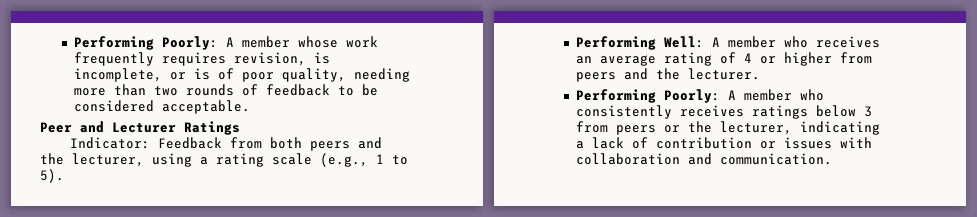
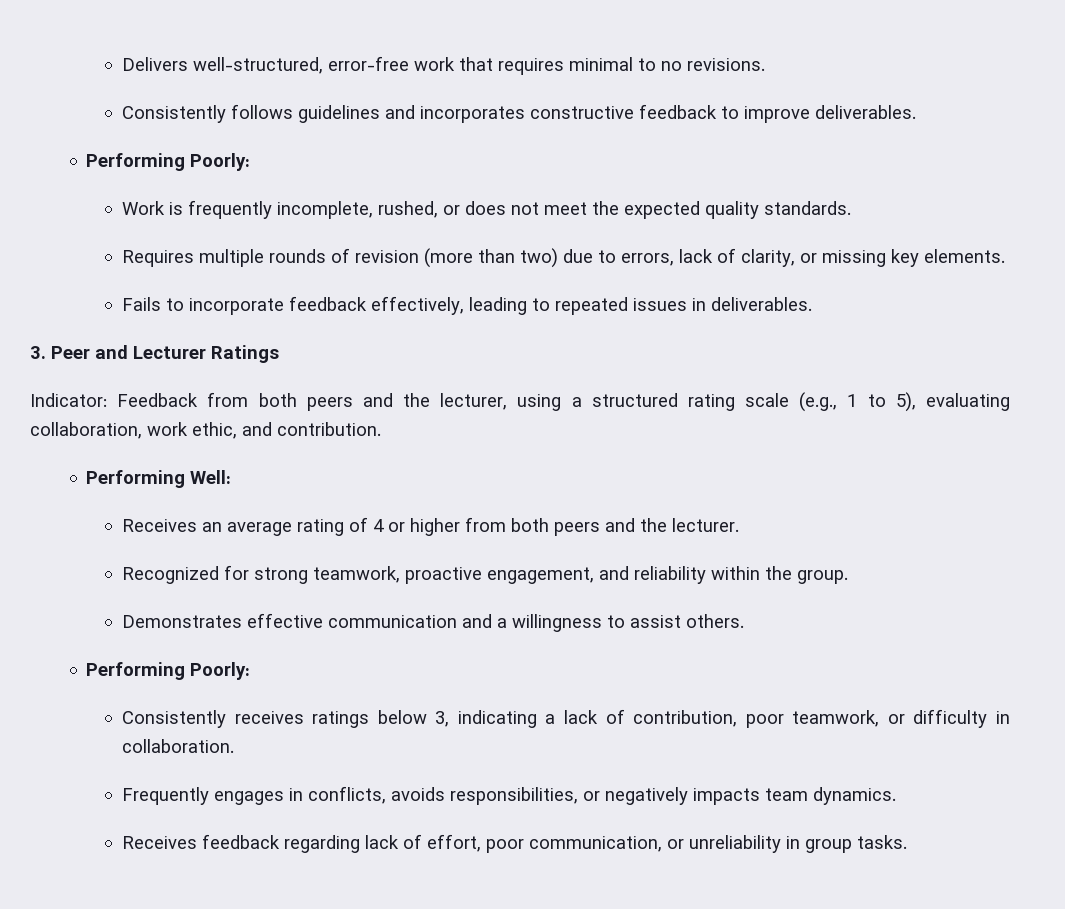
- Performing Poorly: A member whose work frequently requires revision, is incomplete, or is of poor quality, needing more than two rounds of feedback to be considered acceptable.
- Peer and Lecturer Ratings
+ Delivers well-structured, error-free work that requires minimal to no revisions.
+ Consistently follows guidelines and incorporates constructive feedback to improve deliverables.
+ Performing Poorly:
+ Work is frequently incomplete, rushed, or does not meet the expected quality standards.
+ Requires multiple rounds of revision (more than two) due to errors, lack of clarity, or missing key elements.
+ Fails to incorporate feedback effectively, leading to repeated issues in deliverables.
+ 3. Peer and Lecturer Ratings
- Indicator: Feedback from both peers and the lecturer, using a rating scale (e.g., 1 to 5).
- Performing Well: A member who receives an average rating of 4 or higher from peers and the lecturer.
+ Indicator: Feedback from both peers and the lecturer, using a structured rating scale (e.g., 1 to 5), evaluating collaboration, work ethic, and contribution.
+ Performing Well:
+ Receives an average rating of 4 or higher from both peers and the lecturer.
- Performing Poorly: A member who consistently receives ratings below 3 from peers or the lecturer, indicating a lack of contribution or issues with collaboration and communication.
+ Recognized for strong teamwork, proactive engagement, and reliability within the group.
+ Demonstrates effective communication and a willingness to assist others.
+ Performing Poorly:
+ Consistently receives ratings below 3, indicating a lack of contribution, poor teamwork, or difficulty in collaboration.
+ Frequently engages in conflicts, avoids responsibilities, or negatively impacts team dynamics.
+ Receives feedback regarding lack of effort, poor communication, or unreliability in group tasks.

